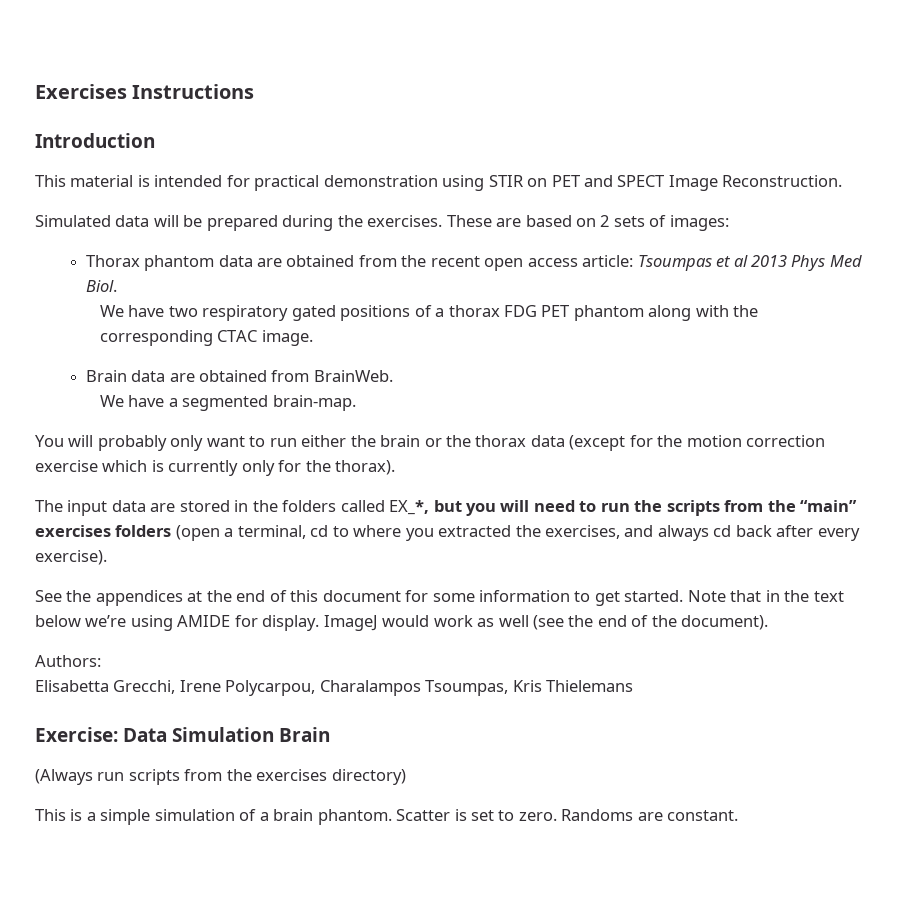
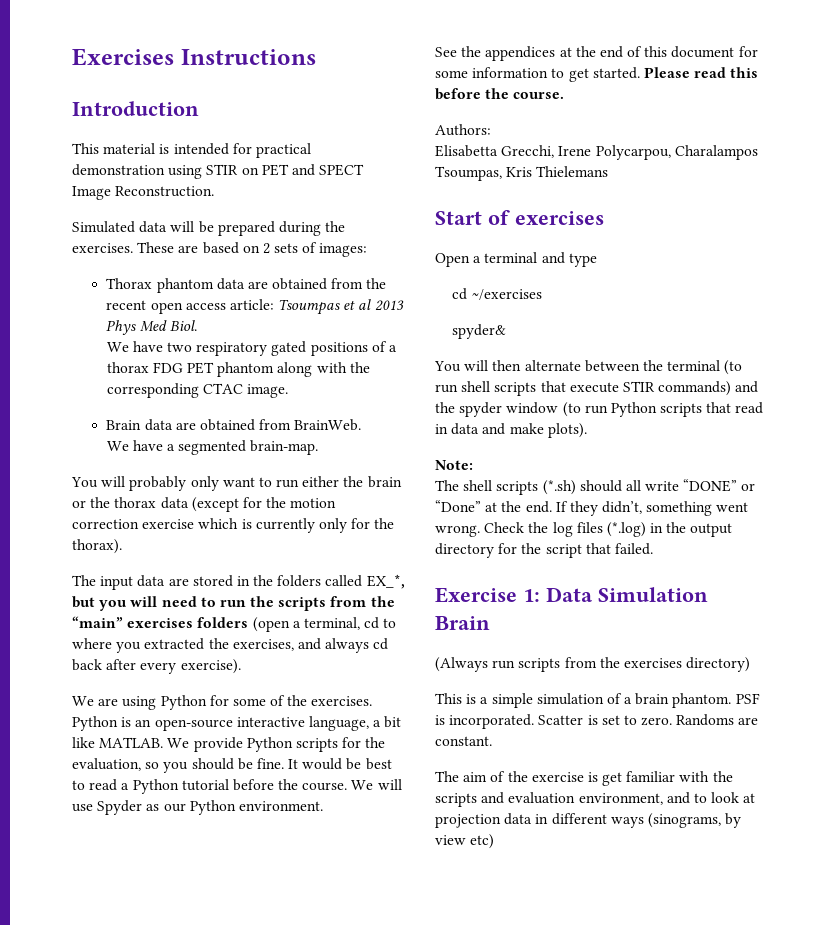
+ We are using Python for some of the exercises. Python is an open-source interactive language, a bit like MATLAB. We provide Python scripts for the evaluation, so you should be fine. It would be best to read a Python tutorial before the course. We will use Spyder as our Python environment.
- Note that in the text below we’re using AMIDE for display. ImageJ would work as well (see the end of the document).
+ Please read this before the course.
- Exercise: Data Simulation Brain
+ Start of exercises
+ Open a terminal and type
+ cd ~/exercises
+ spyder&
+ You will then alternate between the terminal (to run shell scripts that execute STIR commands) and the spyder window (to run Python scripts that read in data and make plots).
+ Note:
+ The shell scripts (*.sh) should all write “DONE” or “Done” at the end. If they didn’t, something went wrong. Check the log files (*.log) in the output directory for the script that failed.
+ Exercise 1: Data Simulation Brain
+ PSF is incorporated.
+ The aim of the exercise is get familiar with the scripts and evaluation environment, and to look at projection data in different ways (sinograms, by view etc)

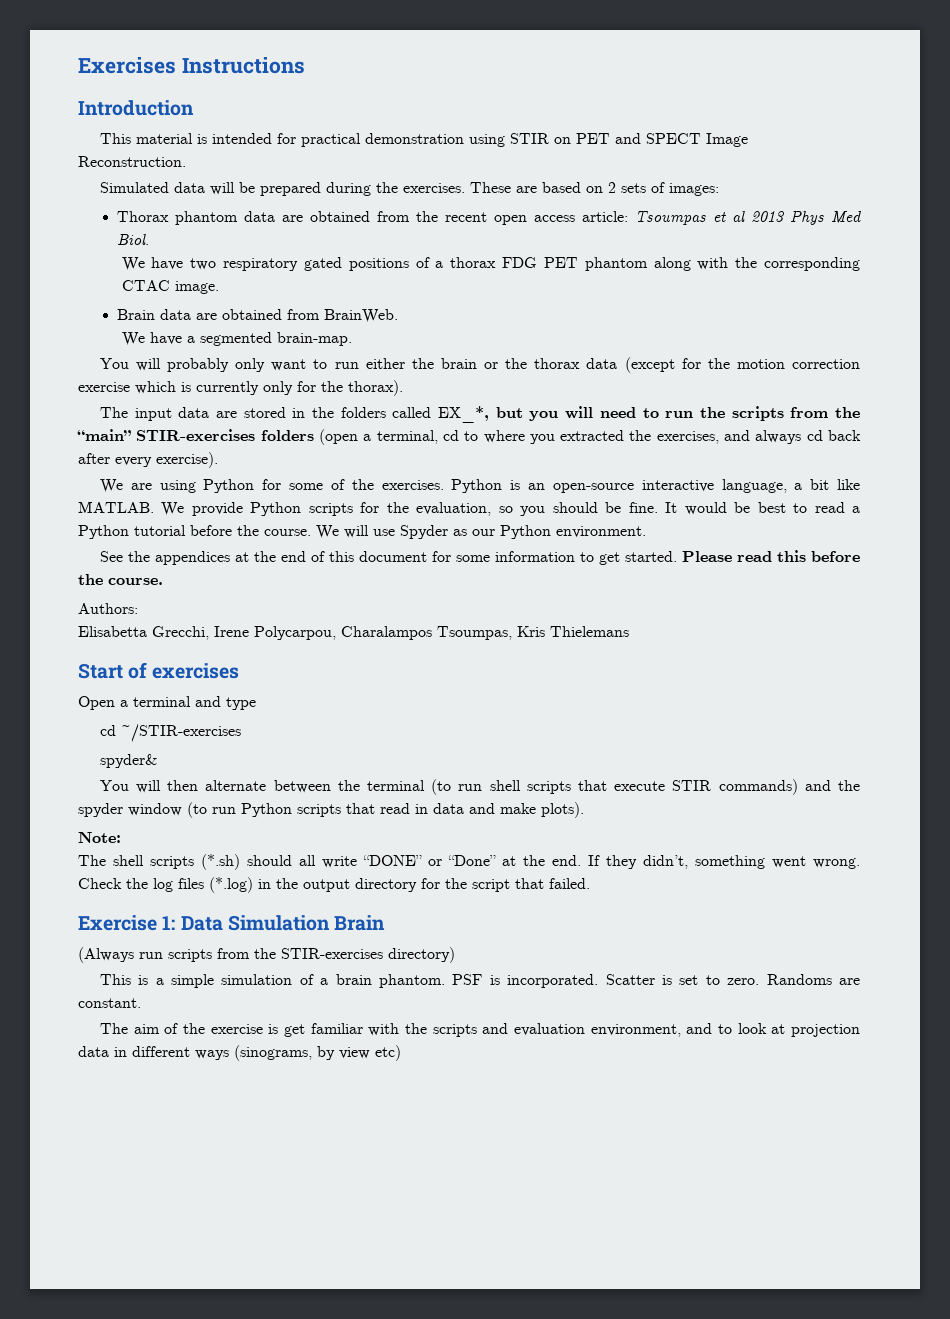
- The input data are stored in the folders called EX_*, but you will need to run the scripts from the “main” exercises folders (open a terminal, cd to where you extracted the exercises, and always cd back after every exercise).
+ The input data are stored in the folders called EX_*, but you will need to run the scripts from the “main” STIR-exercises folders (open a terminal, cd to where you extracted the exercises, and always cd back after every exercise).
- cd ~/exercises
+ cd ~/STIR-exercises
- (Always run scripts from the exercises directory)
+ (Always run scripts from the STIR-exercises directory)

